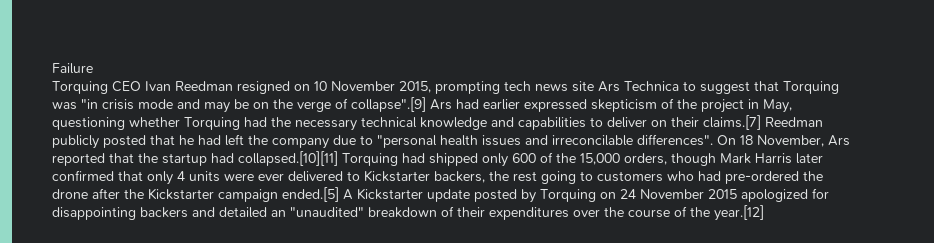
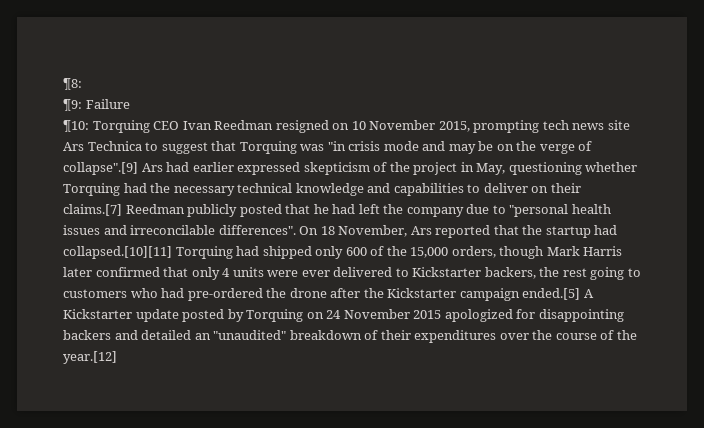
- Failure
+ ¶8:
+ ¶9: Failure
+ ¶10:

